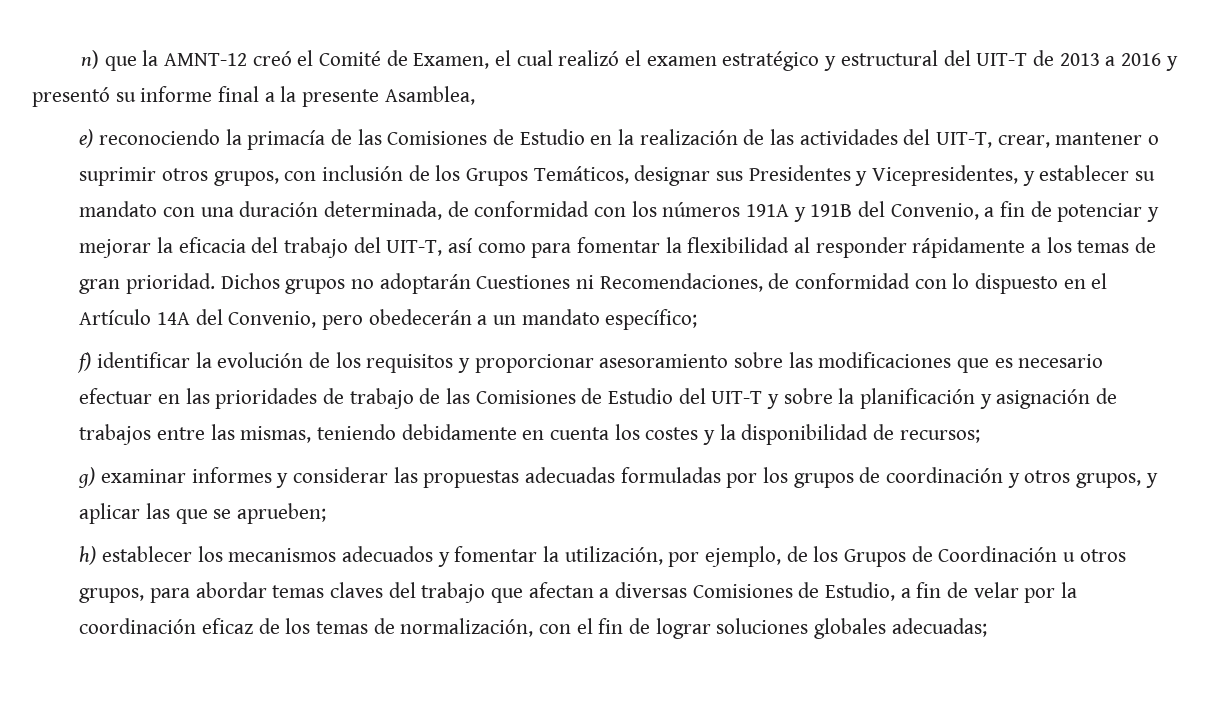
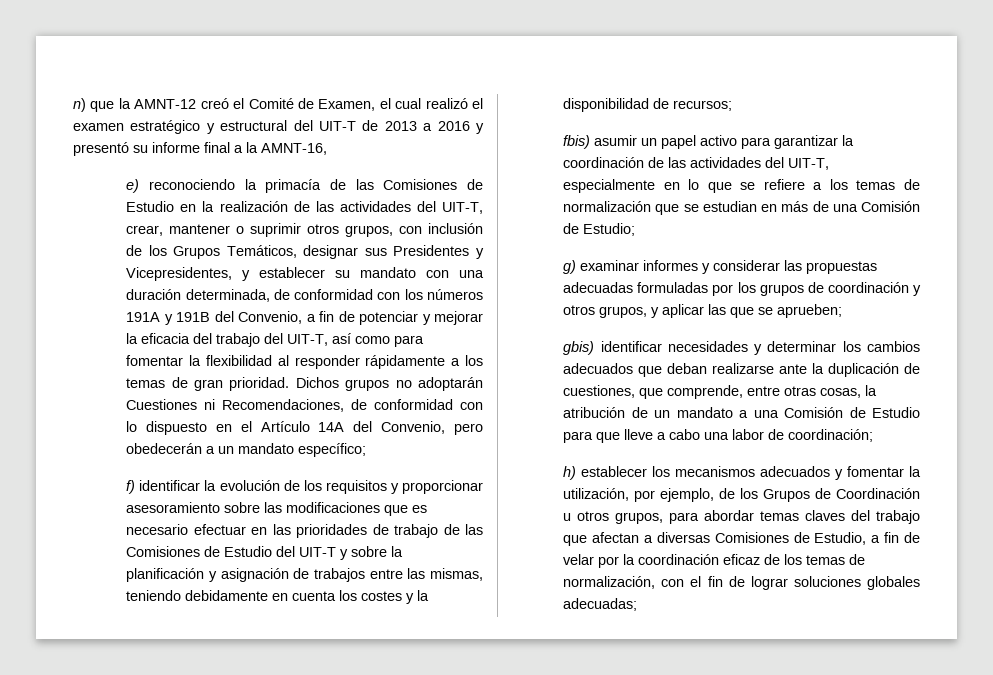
- n) que la AMNT-12 creó el Comité de Examen, el cual realizó el examen estratégico y estructural del UIT-T de 2013 a 2016 y presentó su informe final a la presente Asamblea,
+ n) que la AMNT-12 creó el Comité de Examen, el cual realizó el examen estratégico y estructural del UIT-T de 2013 a 2016 y presentó su informe final a la AMNT-16,
+ fbis) asumir un papel activo para garantizar la coordinación de las actividades del UIT-T, especialmente en lo que se refiere a los temas de normalización que se estudian en más de una Comisión de Estudio;
+ gbis) identificar necesidades y determinar los cambios adecuados que deban realizarse ante la duplicación de cuestiones, que comprende, entre otras cosas, la atribución de un mandato a una Comisión de Estudio para que lleve a cabo una labor de coordinación;

